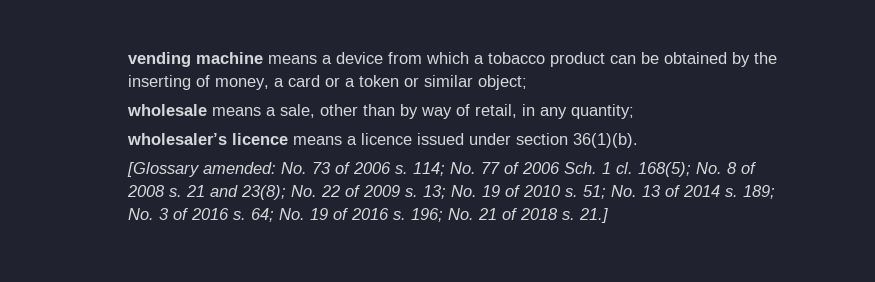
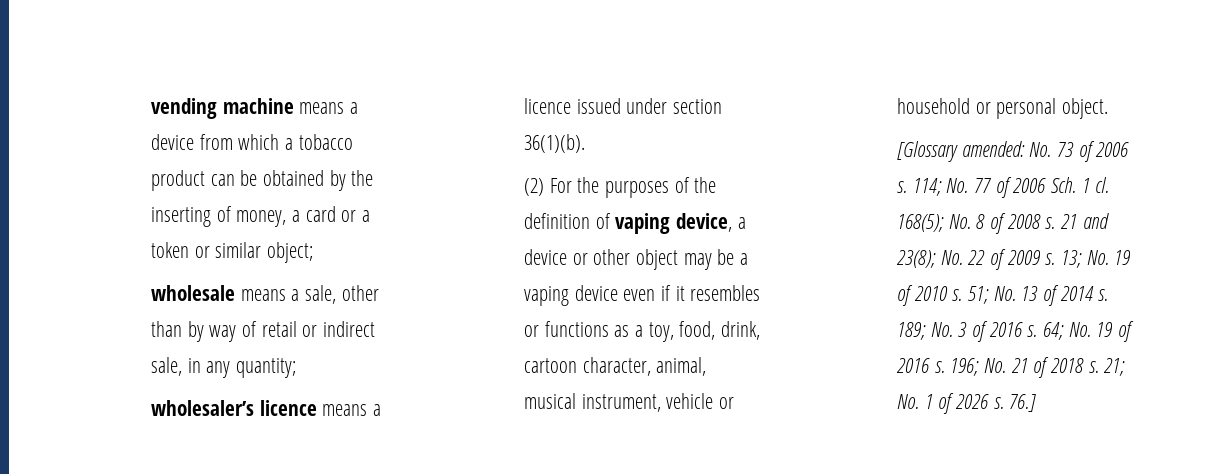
- wholesale means a sale, other than by way of retail, in any quantity;
+ wholesale means a sale, other than by way of retail or indirect sale, in any quantity;
+ (2) For the purposes of the definition of vaping device, a device or other object may be a vaping device even if it resembles or functions as a toy, food, drink, cartoon character, animal, musical instrument, vehicle or household or personal object.
- 21.]
+ 21; No. 1 of 2026 s. 76.]

